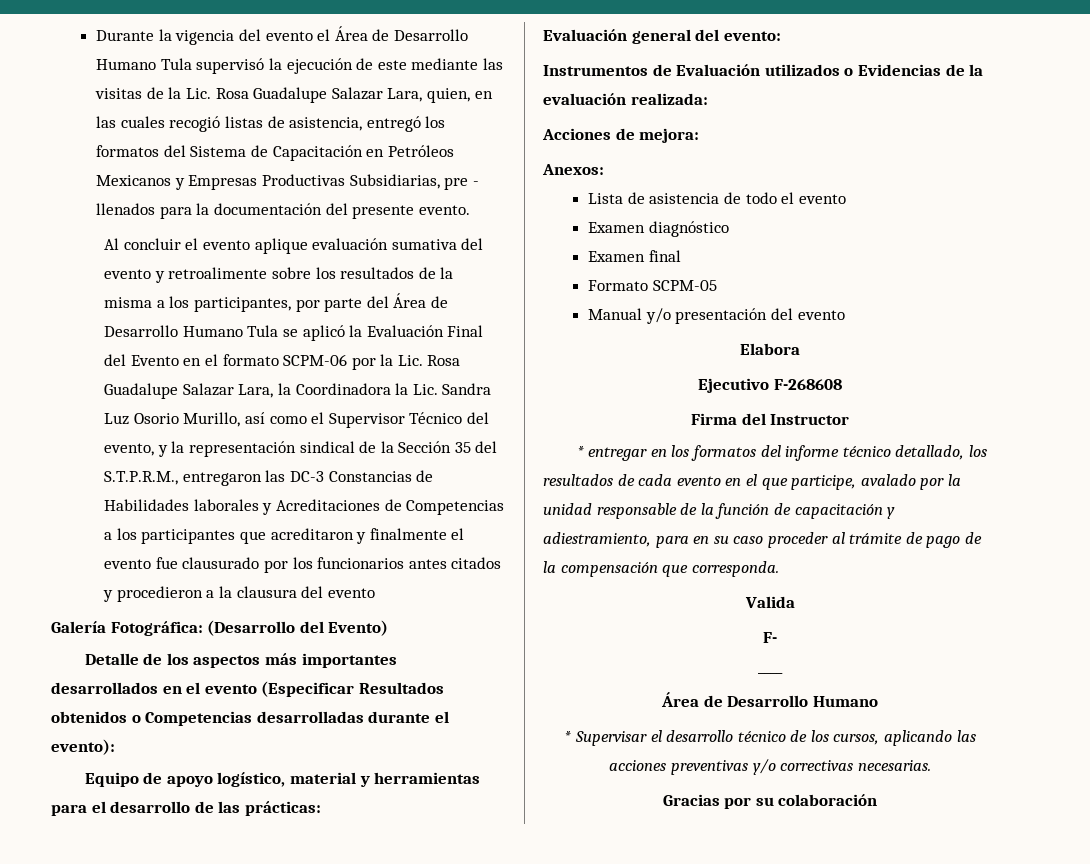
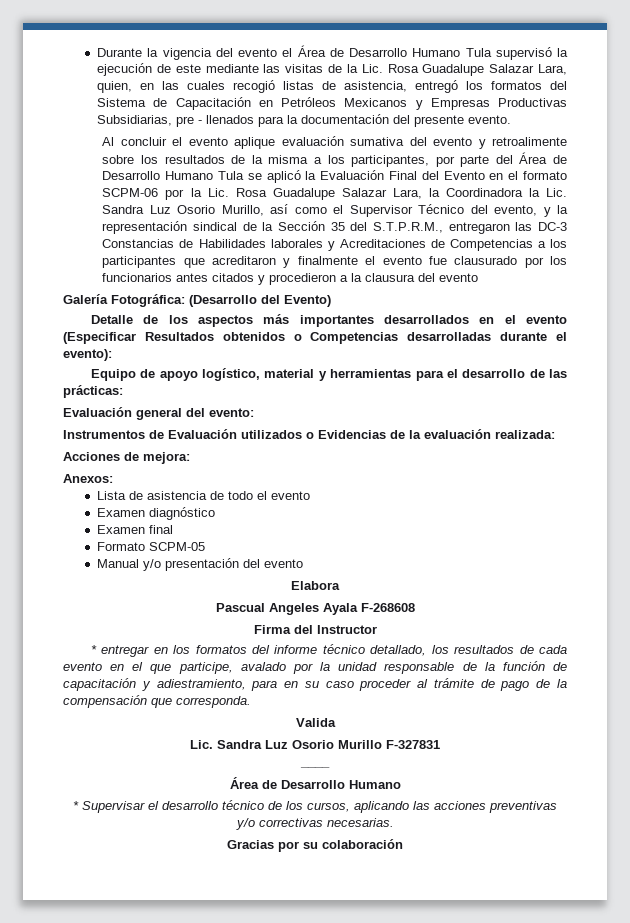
- Ejecutivo F-268608
+ Pascual Angeles Ayala F-268608
- F-
+ Lic. Sandra Luz Osorio Murillo F-327831

